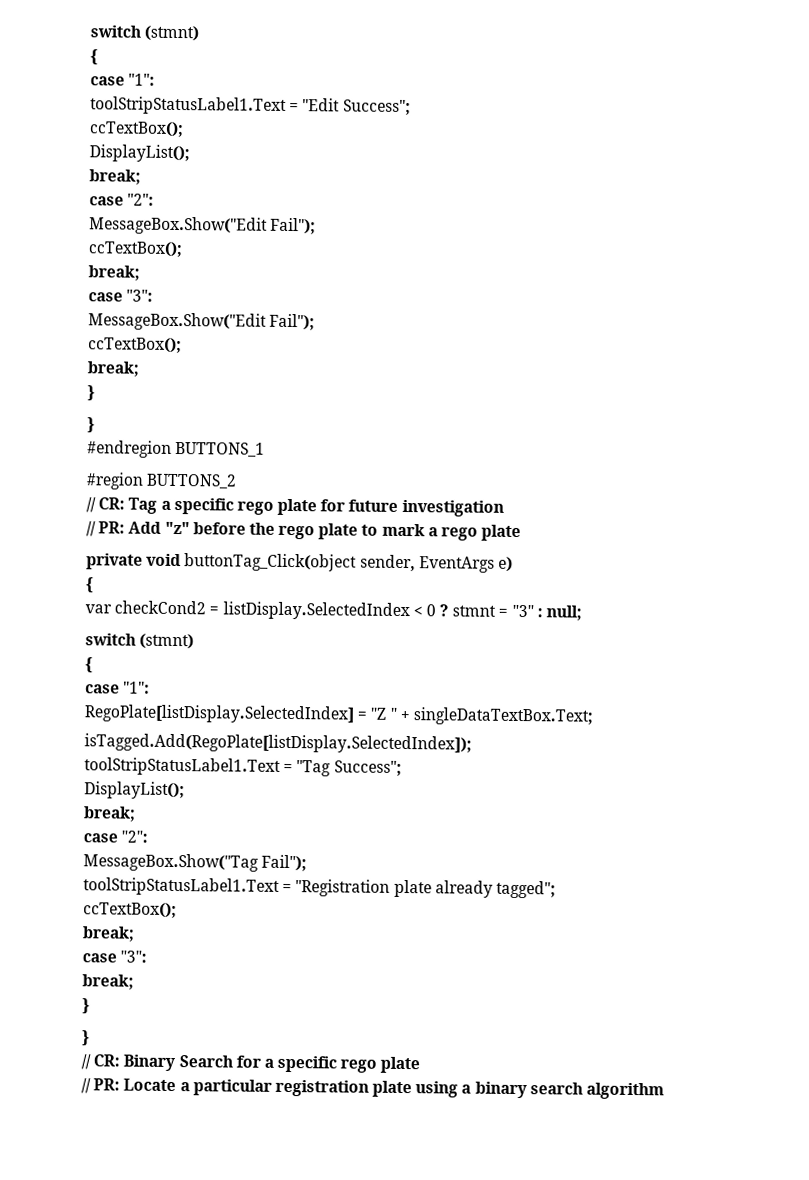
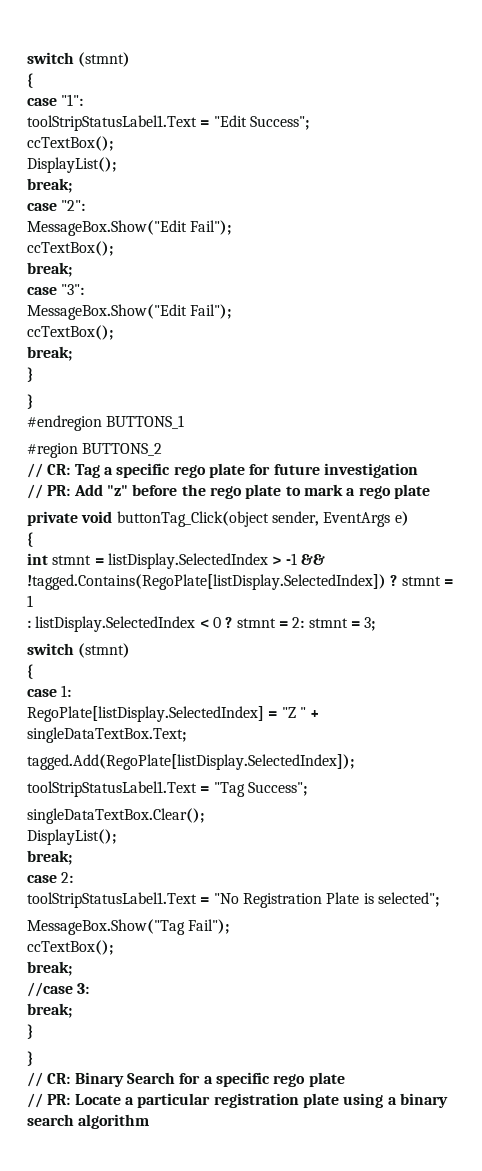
- var checkCond2 = listDisplay.SelectedIndex < 0 ? stmnt = "3" : null;
+ int stmnt = listDisplay.SelectedIndex > -1 && !tagged.Contains(RegoPlate[listDisplay.SelectedIndex]) ? stmnt = 1
+ : listDisplay.SelectedIndex < 0 ? stmnt = 2: stmnt = 3;
  switch (stmnt)
  {
- case "1":
+ case 1:
- isTagged.Add(RegoPlate[listDisplay.SelectedIndex]);
+ tagged.Add(RegoPlate[listDisplay.SelectedIndex]);
  toolStripStatusLabel1.Text = "Tag Success";
+ singleDataTextBox.Clear();
  DisplayList();
  break;
- case "2":
+ case 2:
+ toolStripStatusLabel1.Text = "No Registration Plate is selected";
  MessageBox.Show("Tag Fail");
- toolStripStatusLabel1.Text = "Registration plate already tagged";
  ccTextBox();
  break;
- case "3":
+ //case 3:

